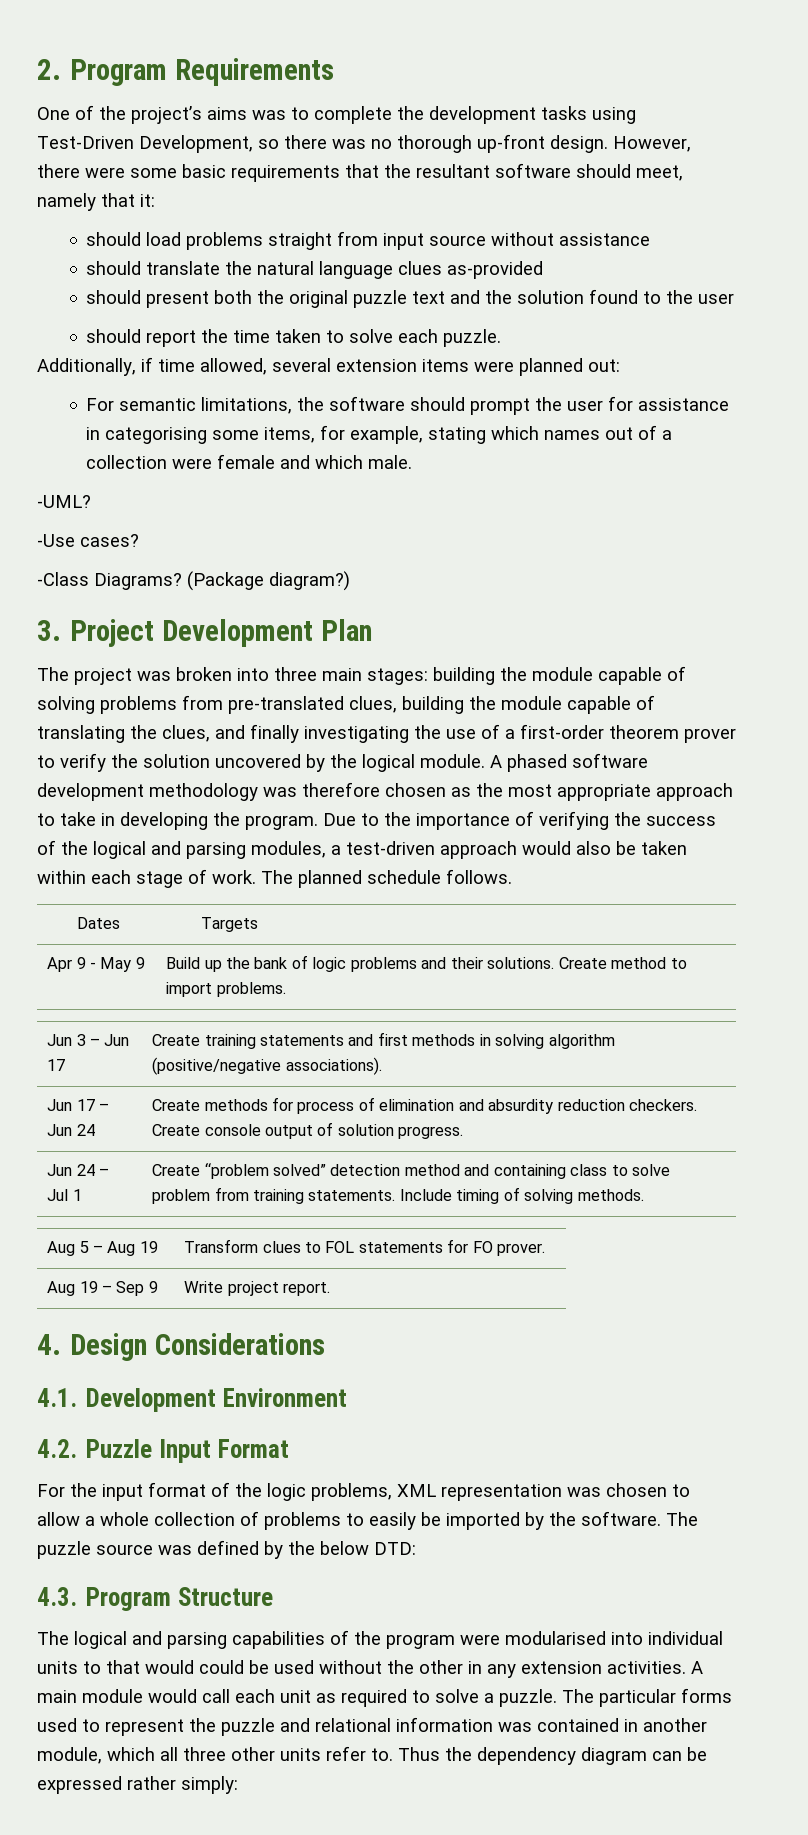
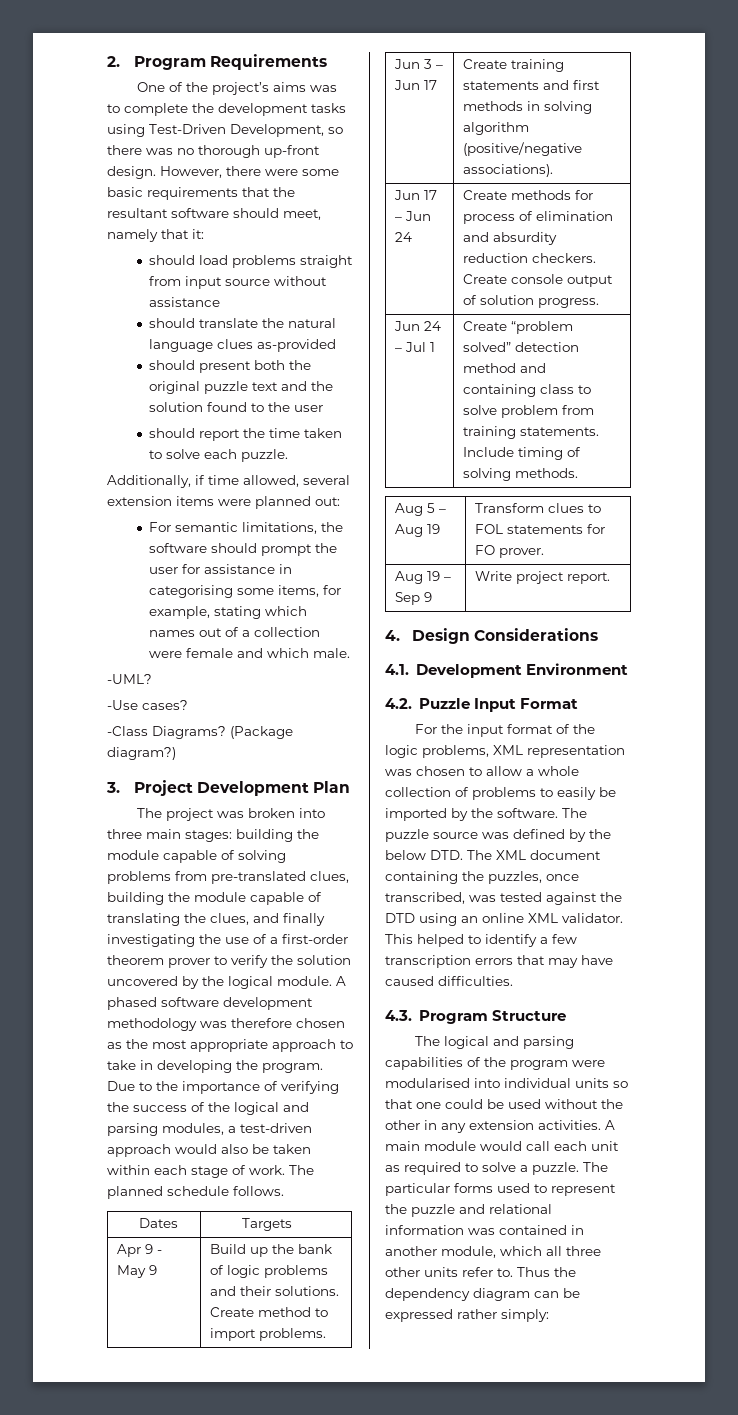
- The puzzle source was defined by the below DTD:
+ The puzzle source was defined by the below DTD. The XML document containing the puzzles, once transcribed, was tested against the DTD using an online XML validator. This helped to identify a few transcription errors that may have caused difficulties.
- The logical and parsing capabilities of the program were modularised into individual units to that would could be used without the other in any extension activities.
+ The logical and parsing capabilities of the program were modularised into individual units so that one could be used without the other in any extension activities.

